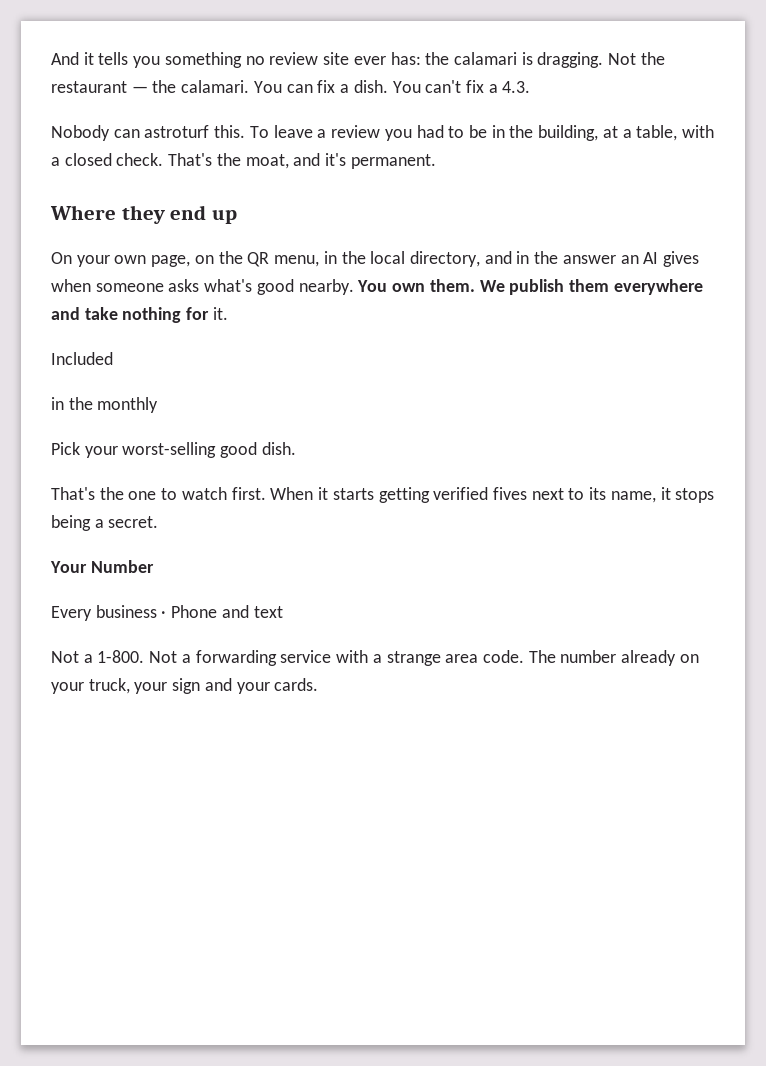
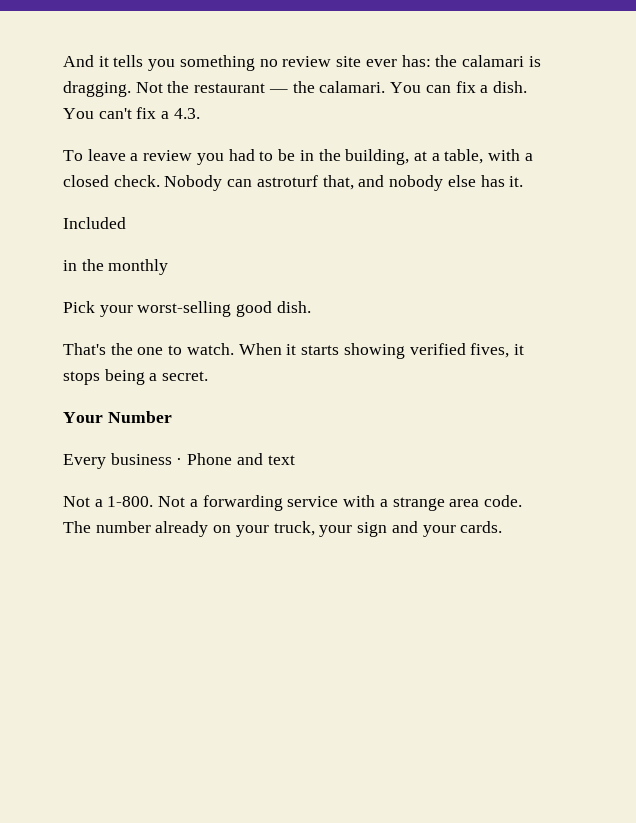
- Nobody can astroturf this.
- That's the moat, and it's permanent.
- Where they end up
- On your own page, on the QR menu, in the local directory, and in the answer an AI gives when someone asks what's good nearby. You own them. We publish them everywhere and take nothing for it.
+ Nobody can astroturf that, and nobody else has it.
- That's the one to watch first.
+ That's the one to watch.
- When it starts getting verified fives next to its name, it stops being a secret.
+ When it starts showing verified fives, it stops being a secret.

